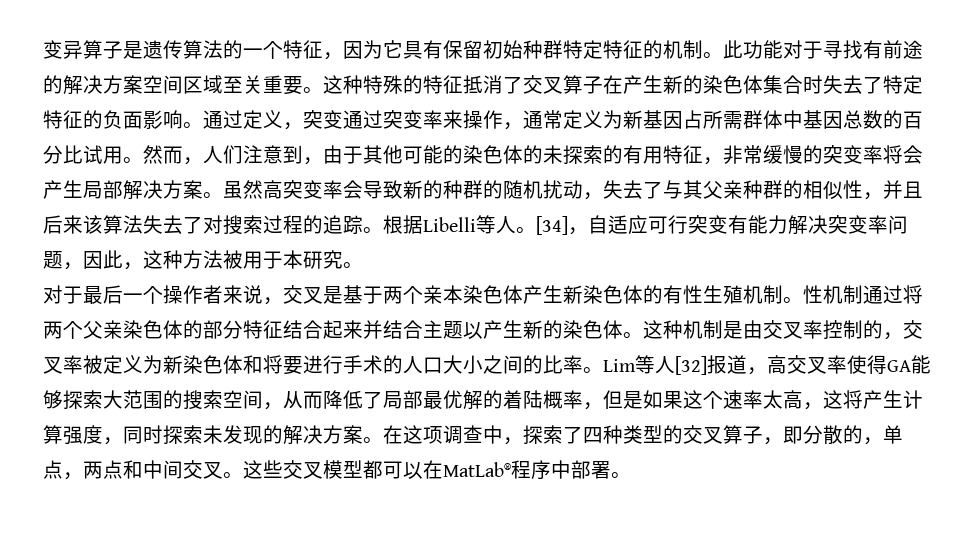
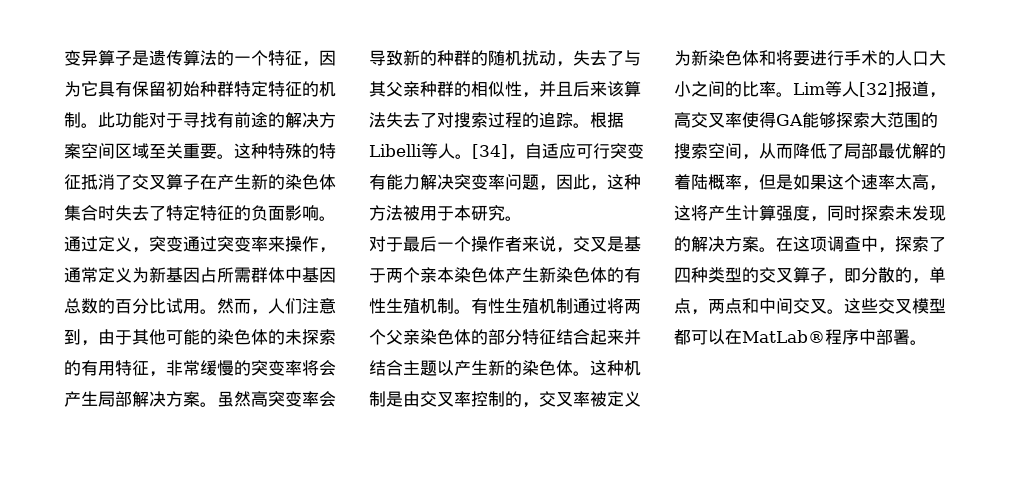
- 性机制通过将两个父亲染色体的部分特征结合起来并结合主题以产生新的染色体。
+ 有性生殖机制通过将两个父亲染色体的部分特征结合起来并结合主题以产生新的染色体。

